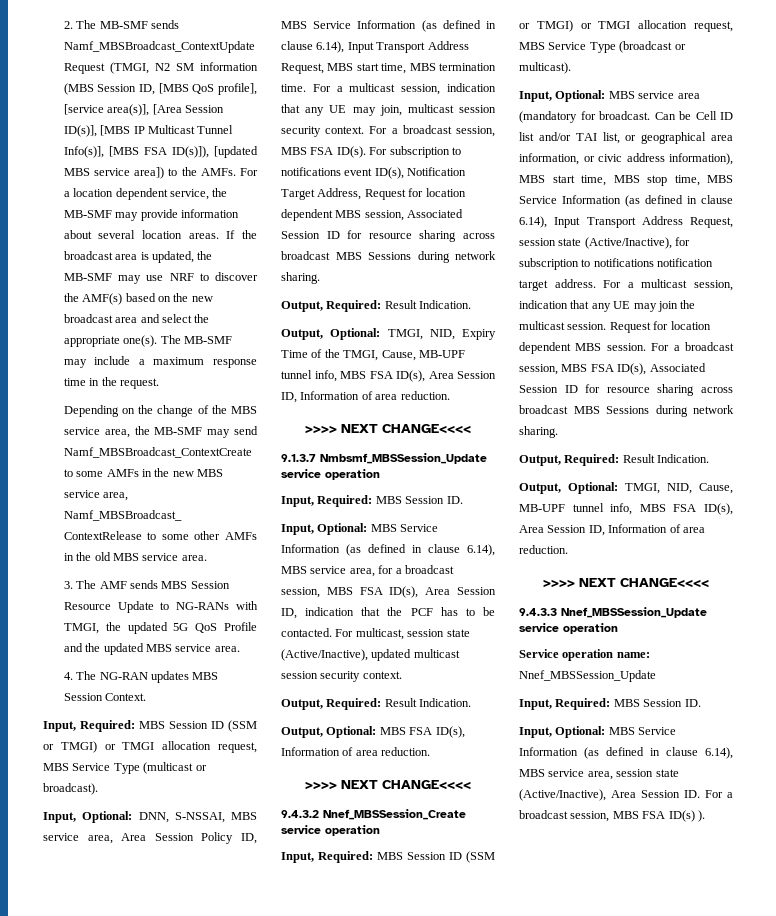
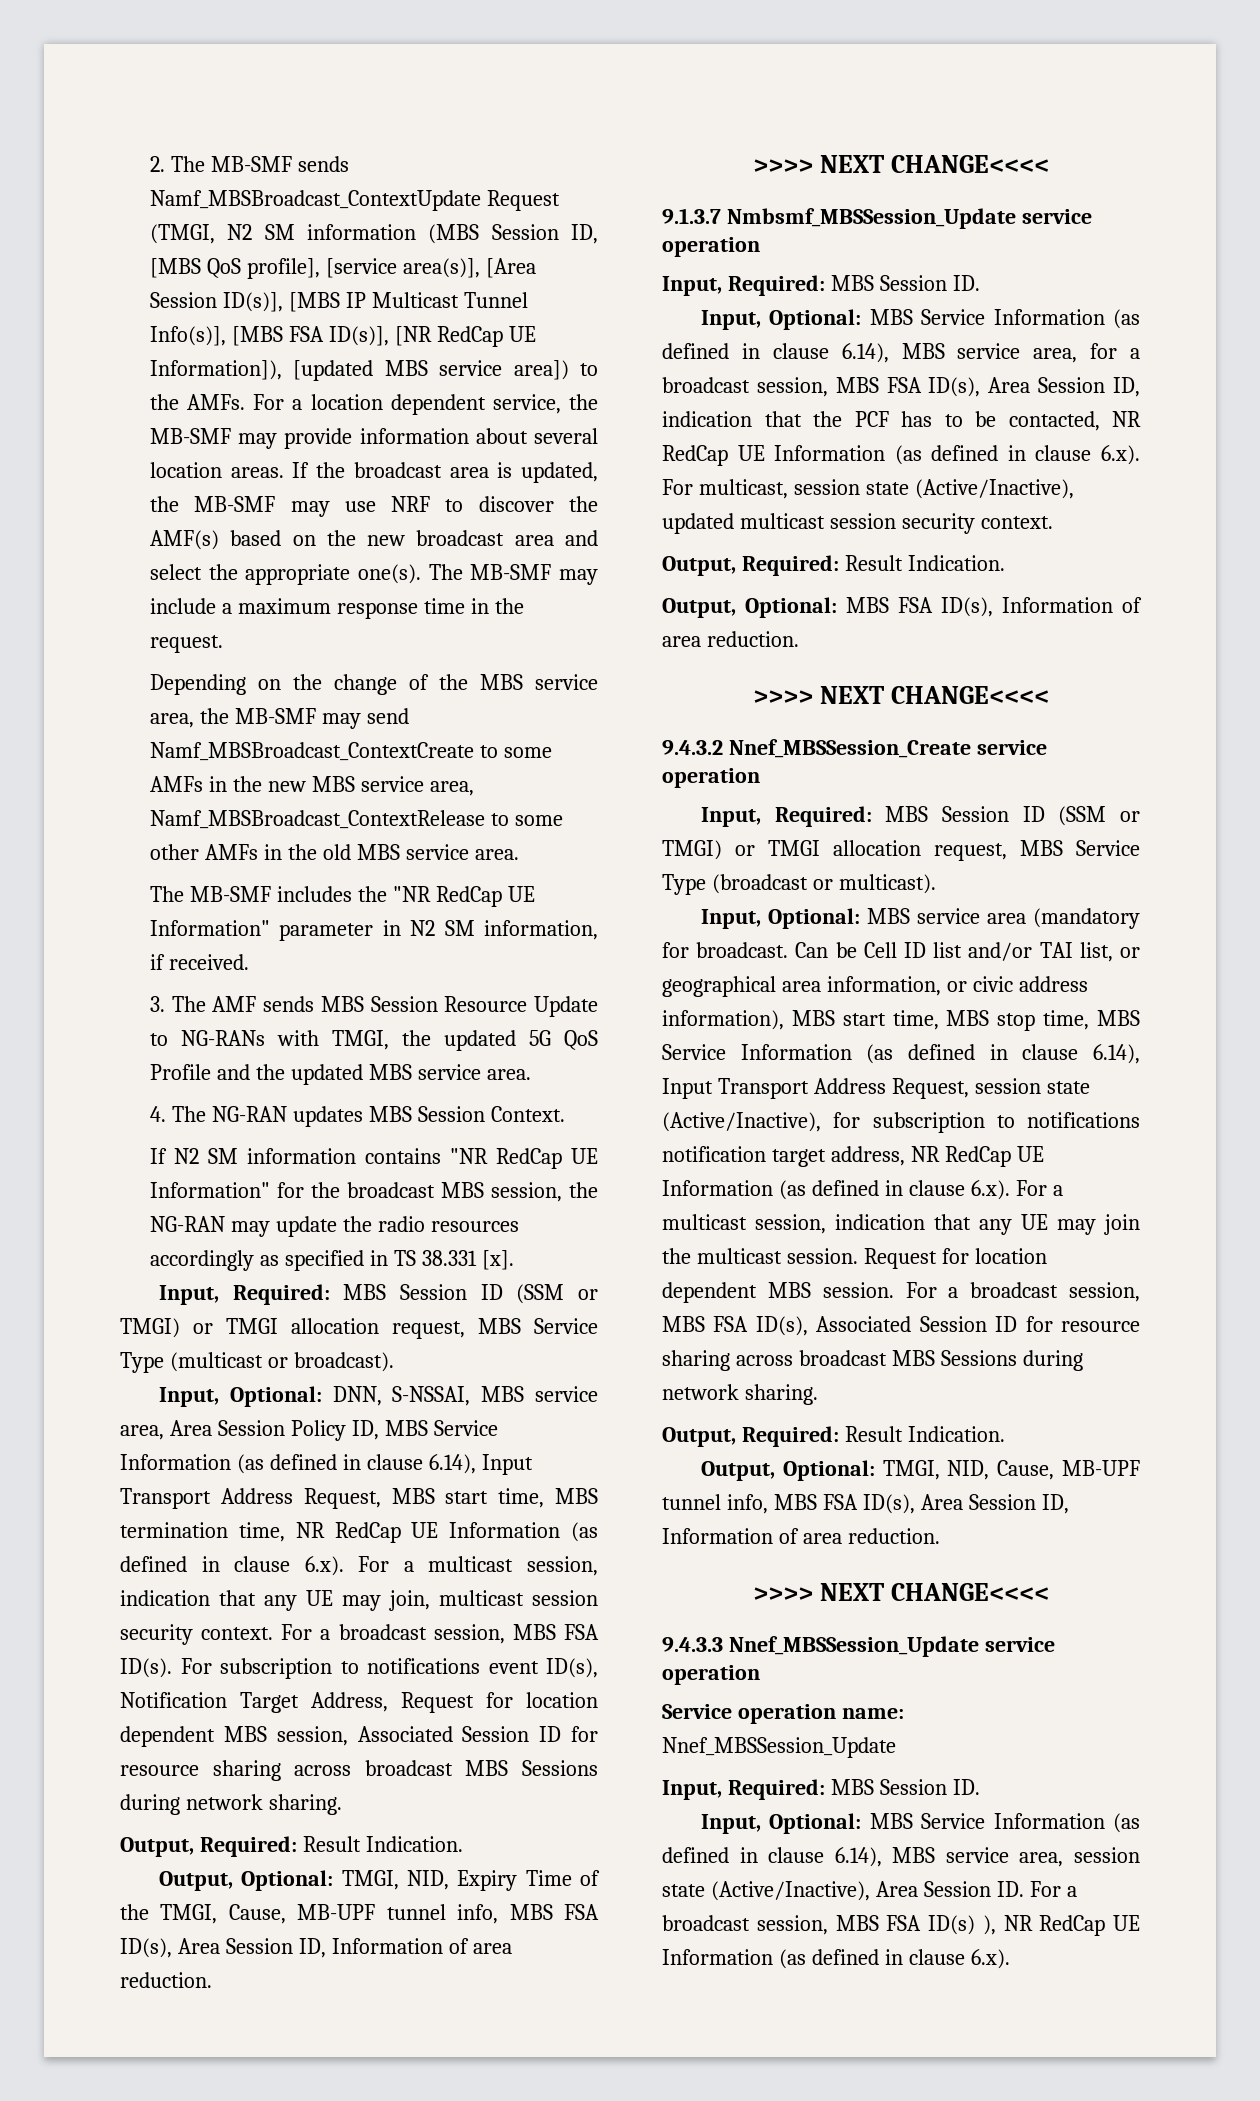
- 2. The MB-SMF sends Namf_MBSBroadcast_ContextUpdate Request (TMGI, N2 SM information (MBS Session ID, [MBS QoS profile], [service area(s)], [Area Session ID(s)], [MBS IP Multicast Tunnel Info(s)], [MBS FSA ID(s)]), [updated MBS service area]) to the AMFs.
+ 2. The MB-SMF sends Namf_MBSBroadcast_ContextUpdate Request (TMGI, N2 SM information (MBS Session ID, [MBS QoS profile], [service area(s)], [Area Session ID(s)], [MBS IP Multicast Tunnel Info(s)], [MBS FSA ID(s)], [NR RedCap UE Information]), [updated MBS service area]) to the AMFs.
+ The MB-SMF includes the "NR RedCap UE Information" parameter in N2 SM information, if received.
+ If N2 SM information contains "NR RedCap UE Information" for the broadcast MBS session, the NG-RAN may update the radio resources accordingly as specified in TS 38.331 [x].
- Input, Optional: DNN, S-NSSAI, MBS service area, Area Session Policy ID, MBS Service Information (as defined in clause 6.14), Input Transport Address Request, MBS start time, MBS termination time. For a multicast session, indication that any UE may join, multicast session security context.
+ Input, Optional: DNN, S-NSSAI, MBS service area, Area Session Policy ID, MBS Service Information (as defined in clause 6.14), Input Transport Address Request, MBS start time, MBS termination time, NR RedCap UE Information (as defined in clause 6.x). For a multicast session, indication that any UE may join, multicast session security context.
- Input, Optional: MBS Service Information (as defined in clause 6.14), MBS service area, for a broadcast session, MBS FSA ID(s), Area Session ID, indication that the PCF has to be contacted. For multicast, session state (Active/Inactive), updated multicast session security context.
+ Input, Optional: MBS Service Information (as defined in clause 6.14), MBS service area, for a broadcast session, MBS FSA ID(s), Area Session ID, indication that the PCF has to be contacted, NR RedCap UE Information (as defined in clause 6.x). For multicast, session state (Active/Inactive), updated multicast session security context.
- Can be Cell ID list and/or TAI list, or geographical area information, or civic address information), MBS start time, MBS stop time, MBS Service Information (as defined in clause 6.14), Input Transport Address Request, session state (Active/Inactive), for subscription to notifications notification target address. For a multicast session, indication that any UE may join the multicast session.
+ Can be Cell ID list and/or TAI list, or geographical area information, or civic address information), MBS start time, MBS stop time, MBS Service Information (as defined in clause 6.14), Input Transport Address Request, session state (Active/Inactive), for subscription to notifications notification target address, NR RedCap UE Information (as defined in clause 6.x). For a multicast session, indication that any UE may join the multicast session.
- Input, Optional: MBS Service Information (as defined in clause 6.14), MBS service area, session state (Active/Inactive), Area Session ID. For a broadcast session, MBS FSA ID(s) ).
+ Input, Optional: MBS Service Information (as defined in clause 6.14), MBS service area, session state (Active/Inactive), Area Session ID. For a broadcast session, MBS FSA ID(s) ), NR RedCap UE Information (as defined in clause 6.x).

